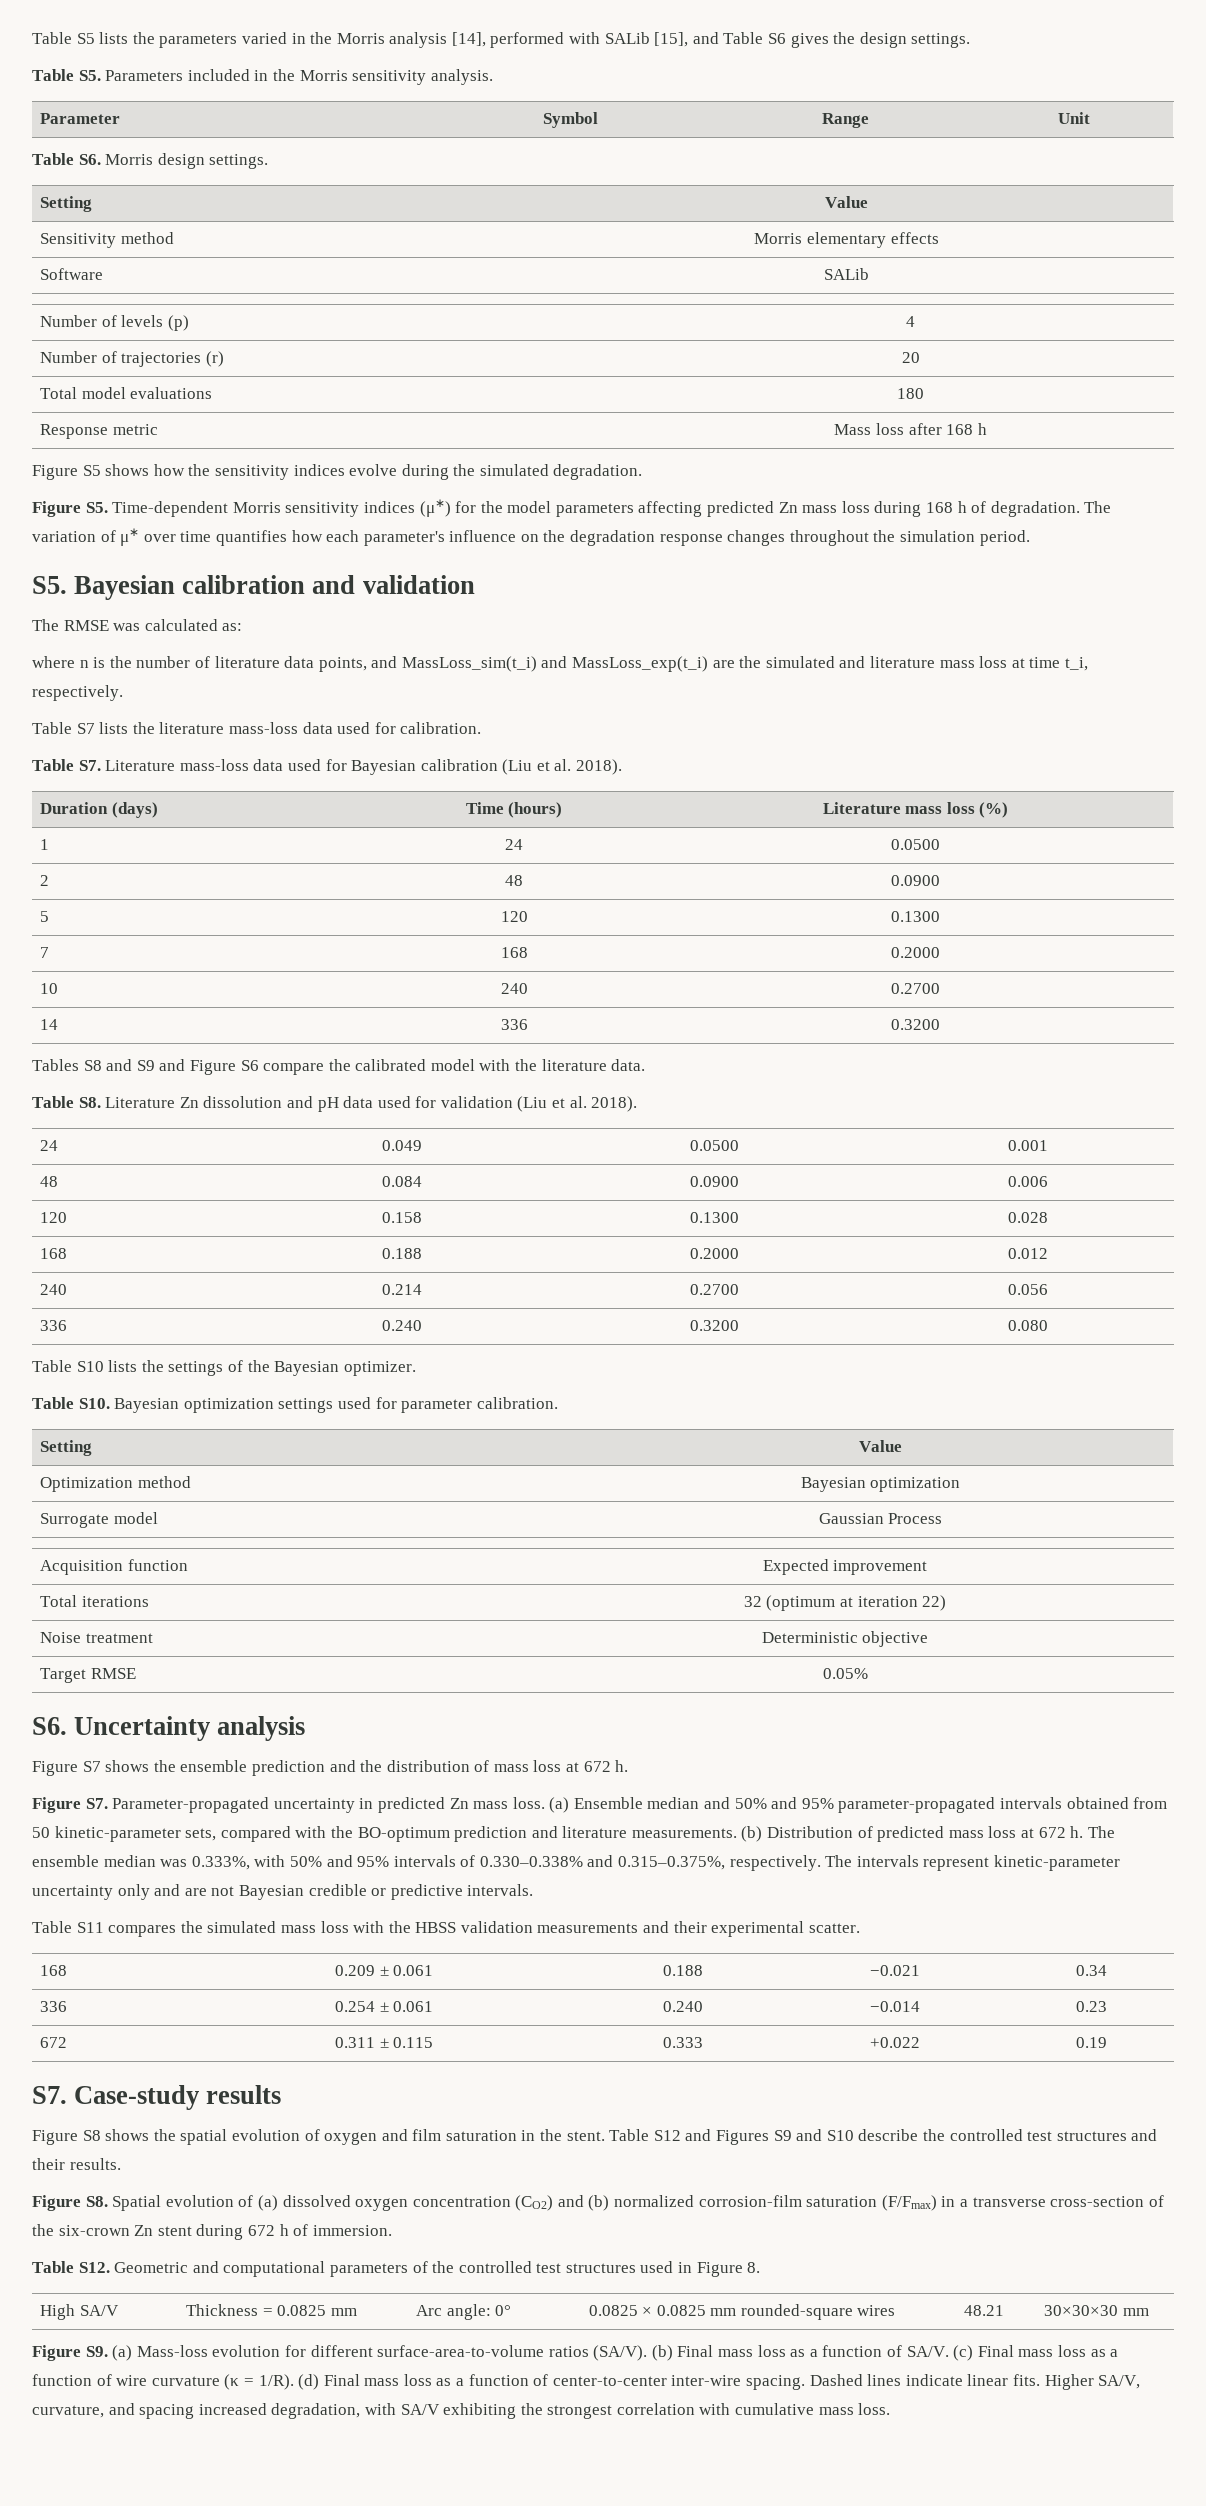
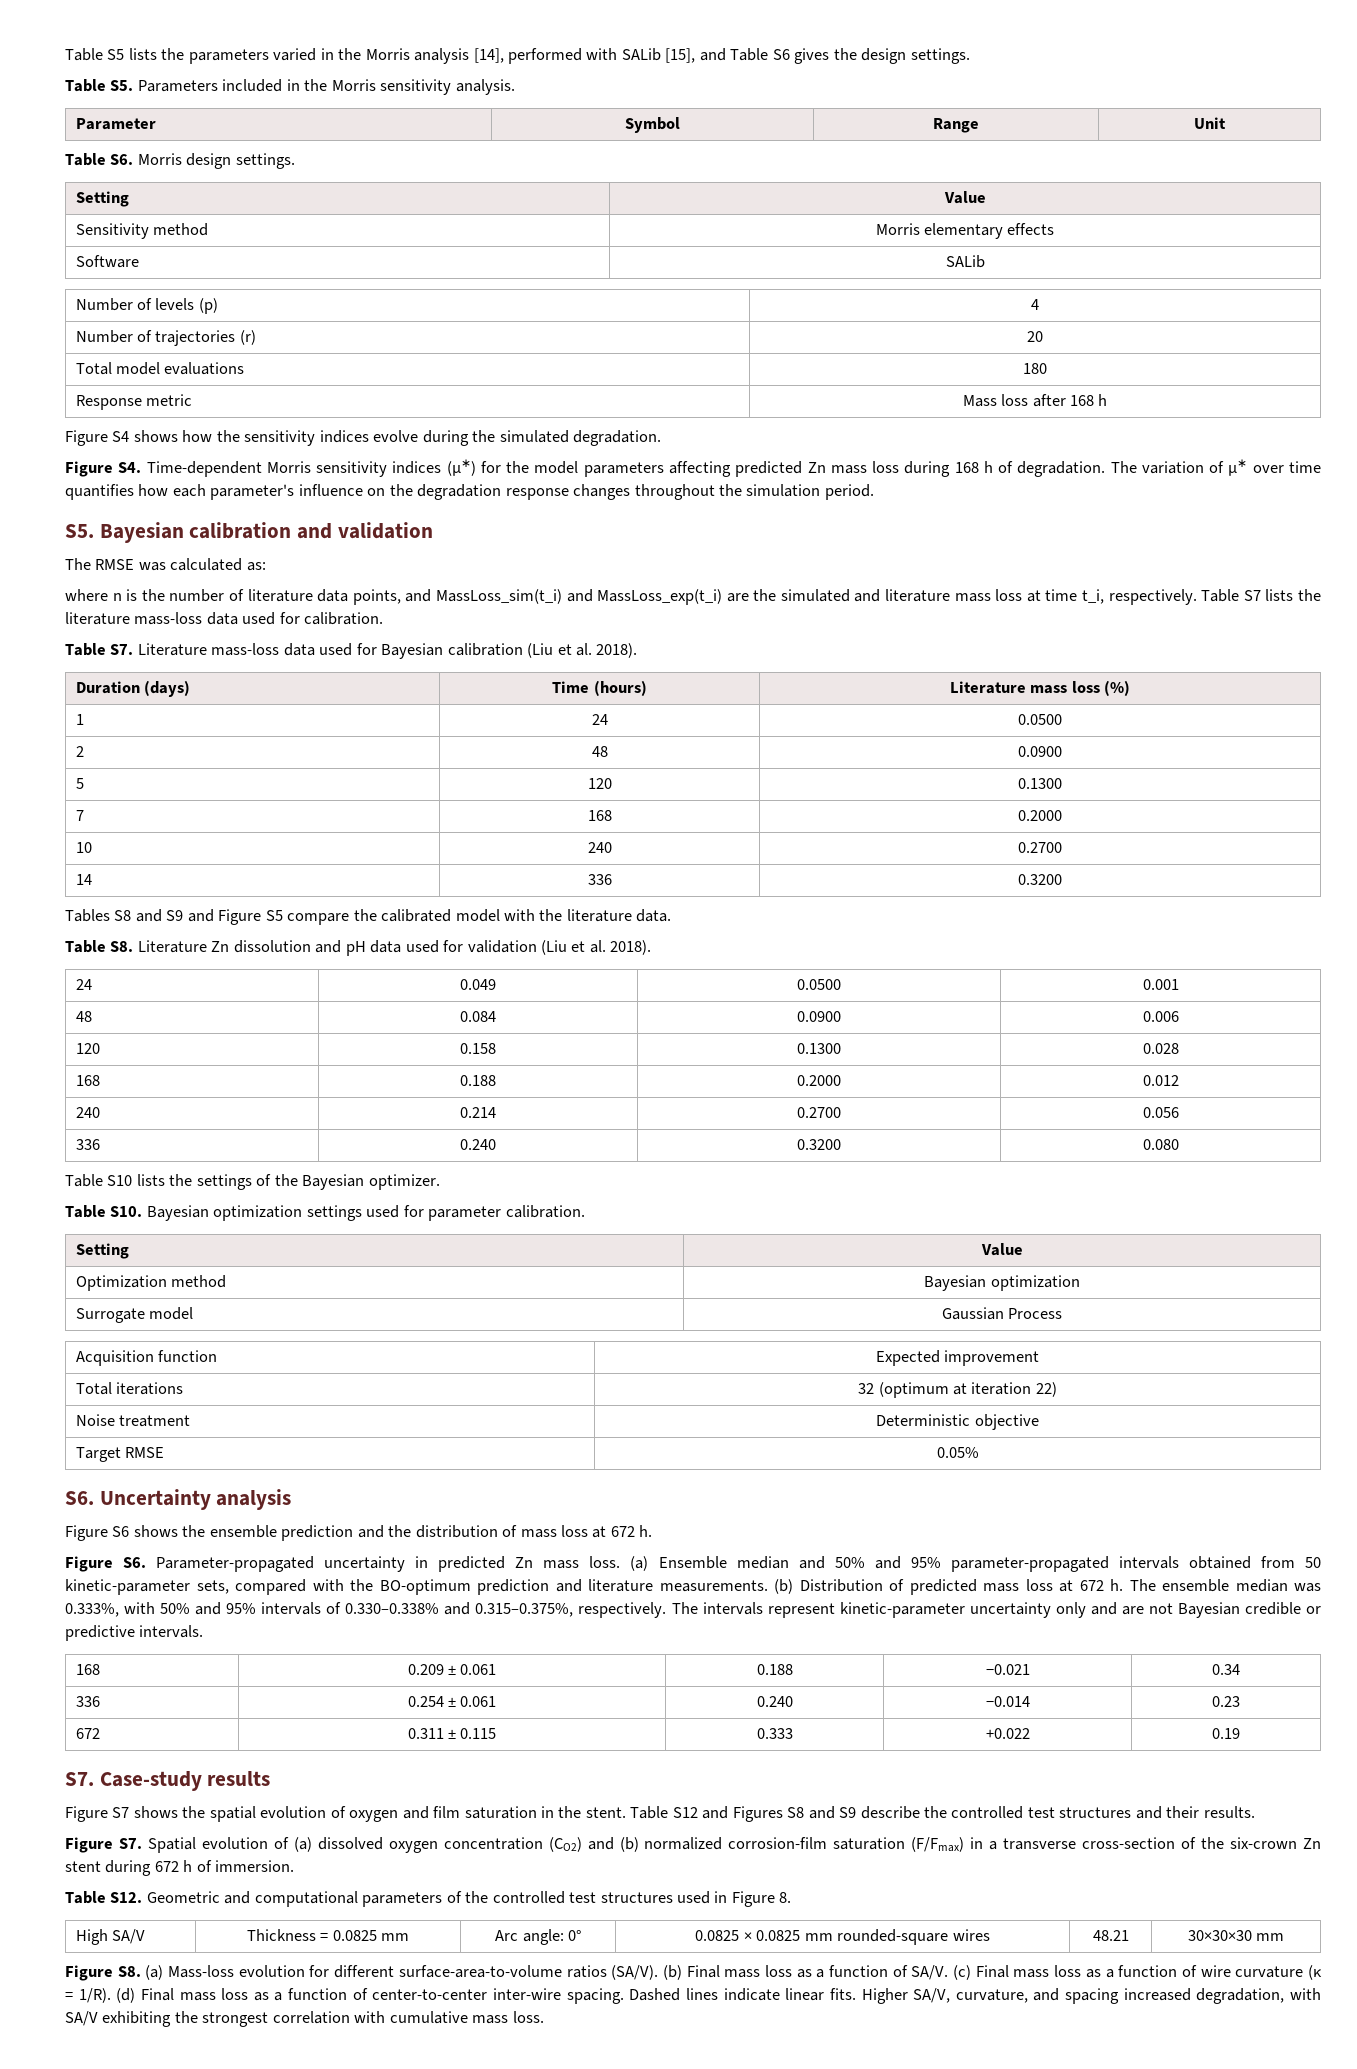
- Figure S5 shows how the sensitivity indices evolve during the simulated degradation.
+ Figure S4 shows how the sensitivity indices evolve during the simulated degradation.
- Figure S5. Time-dependent Morris sensitivity indices (μ∗) for the model parameters affecting predicted Zn mass loss during 168 h of degradation.
+ Figure S4. Time-dependent Morris sensitivity indices (μ∗) for the model parameters affecting predicted Zn mass loss during 168 h of degradation.
- where n is the number of literature data points, and MassLoss_sim(t_i) and MassLoss_exp(t_i) are the simulated and literature mass loss at time t_i, respectively.
- Table S7 lists the literature mass-loss data used for calibration.
+ where n is the number of literature data points, and MassLoss_sim(t_i) and MassLoss_exp(t_i) are the simulated and literature mass loss at time t_i, respectively. Table S7 lists the literature mass-loss data used for calibration.
- Tables S8 and S9 and Figure S6 compare the calibrated model with the literature data.
+ Tables S8 and S9 and Figure S5 compare the calibrated model with the literature data.
- Figure S7 shows the ensemble prediction and the distribution of mass loss at 672 h.
+ Figure S6 shows the ensemble prediction and the distribution of mass loss at 672 h.
- Figure S7. Parameter-propagated uncertainty in predicted Zn mass loss.
+ Figure S6. Parameter-propagated uncertainty in predicted Zn mass loss.
- Table S11 compares the simulated mass loss with the HBSS validation measurements and their experimental scatter.
- Figure S8 shows the spatial evolution of oxygen and film saturation in the stent.
+ Figure S7 shows the spatial evolution of oxygen and film saturation in the stent.
- Table S12 and Figures S9 and S10 describe the controlled test structures and their results.
+ Table S12 and Figures S8 and S9 describe the controlled test structures and their results.
- Figure S8. Spatial evolution of (a) dissolved oxygen concentration (CO2) and (b) normalized corrosion-film saturation (F/Fmax) in a transverse cross-section of the six-crown Zn stent during 672 h of immersion.
+ Figure S7. Spatial evolution of (a) dissolved oxygen concentration (CO2) and (b) normalized corrosion-film saturation (F/Fmax) in a transverse cross-section of the six-crown Zn stent during 672 h of immersion.
- Figure S9. (a) Mass-loss evolution for different surface-area-to-volume ratios (SA/V).
+ Figure S8. (a) Mass-loss evolution for different surface-area-to-volume ratios (SA/V).

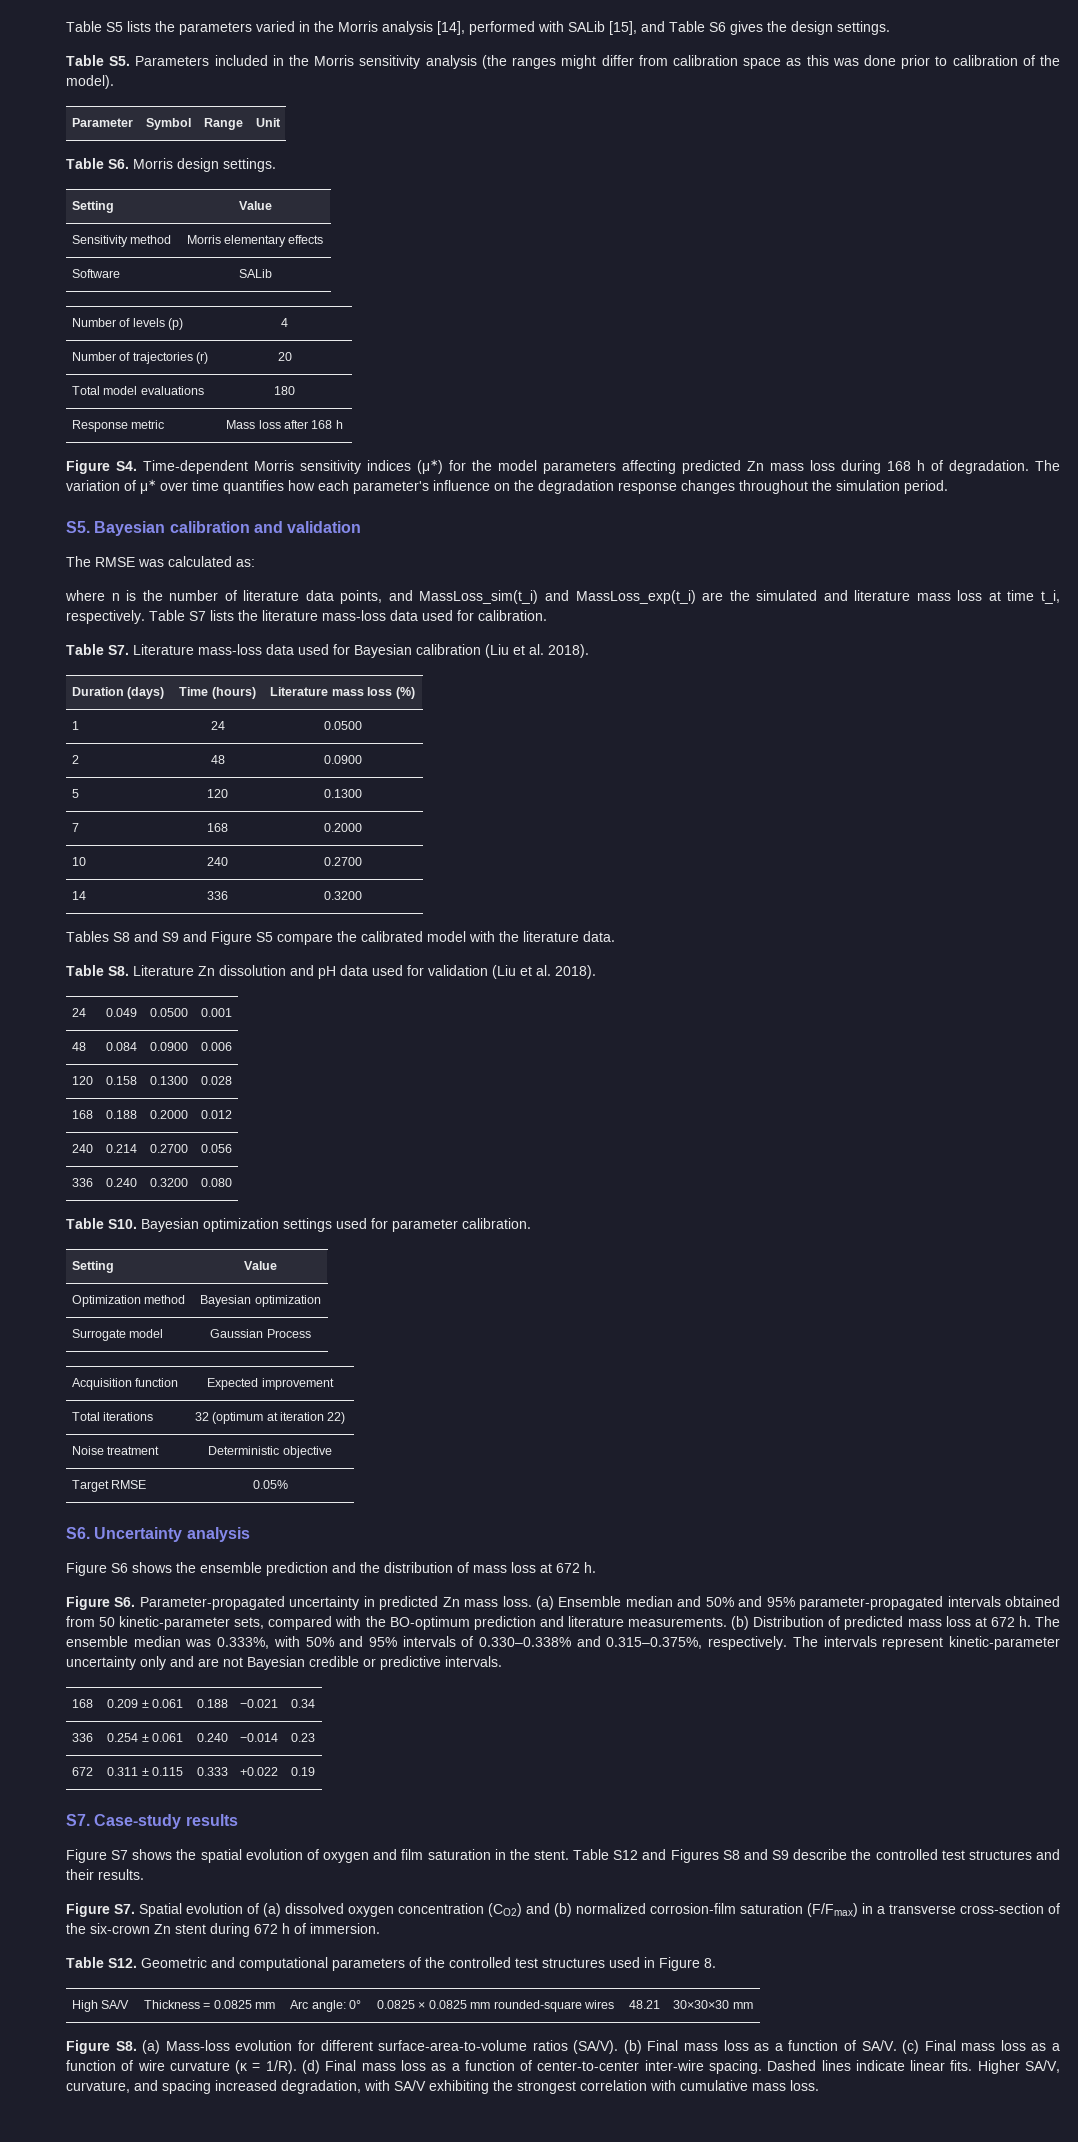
- Table S5. Parameters included in the Morris sensitivity analysis.
+ Table S5. Parameters included in the Morris sensitivity analysis (the ranges might differ from calibration space as this was done prior to calibration of the model).
- Figure S4 shows how the sensitivity indices evolve during the simulated degradation.
- Table S10 lists the settings of the Bayesian optimizer.

